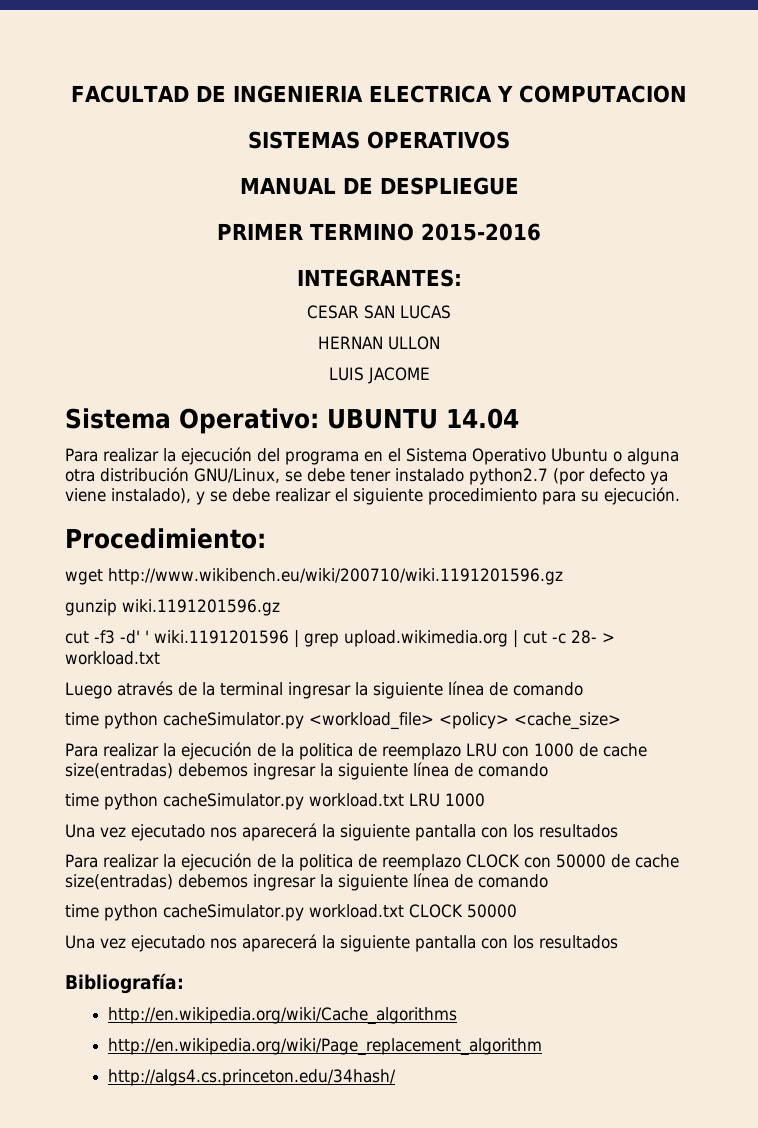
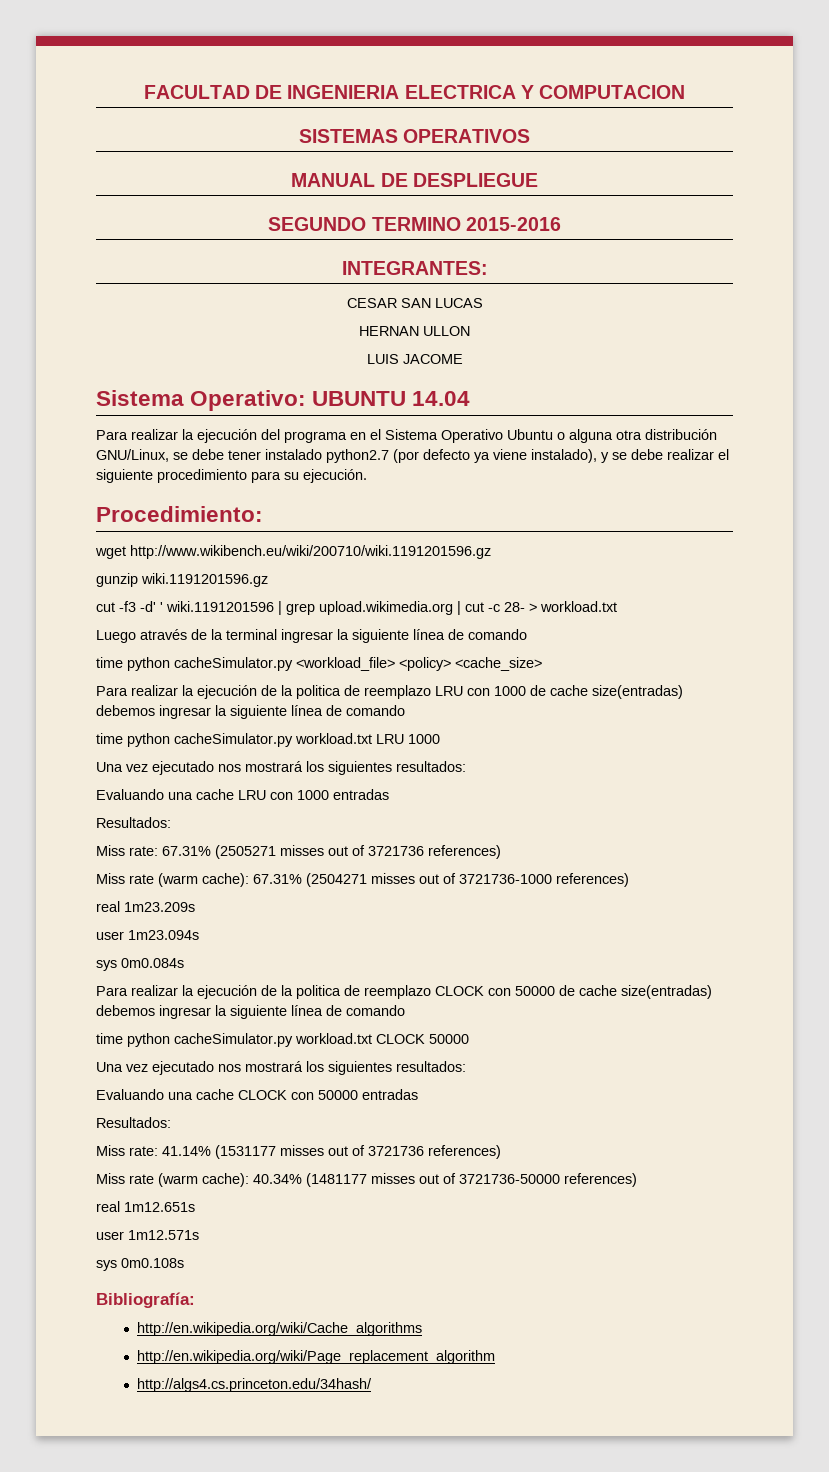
- PRIMER TERMINO 2015-2016
+ SEGUNDO TERMINO 2015-2016
  time python cacheSimulator.py workload.txt LRU 1000
- Una vez ejecutado nos aparecerá la siguiente pantalla con los resultados
+ Una vez ejecutado nos mostrará los siguientes resultados:
+ Evaluando una cache LRU con 1000 entradas
+ Resultados:
+ Miss rate: 67.31% (2505271 misses out of 3721736 references)
+ Miss rate (warm cache): 67.31% (2504271 misses out of 3721736-1000 references)
+ real 1m23.209s
+ user 1m23.094s
+ sys 0m0.084s
  time python cacheSimulator.py workload.txt CLOCK 50000
- Una vez ejecutado nos aparecerá la siguiente pantalla con los resultados
+ Una vez ejecutado nos mostrará los siguientes resultados:
+ Evaluando una cache CLOCK con 50000 entradas
+ Resultados:
+ Miss rate: 41.14% (1531177 misses out of 3721736 references)
+ Miss rate (warm cache): 40.34% (1481177 misses out of 3721736-50000 references)
+ real 1m12.651s
+ user 1m12.571s
+ sys 0m0.108s

